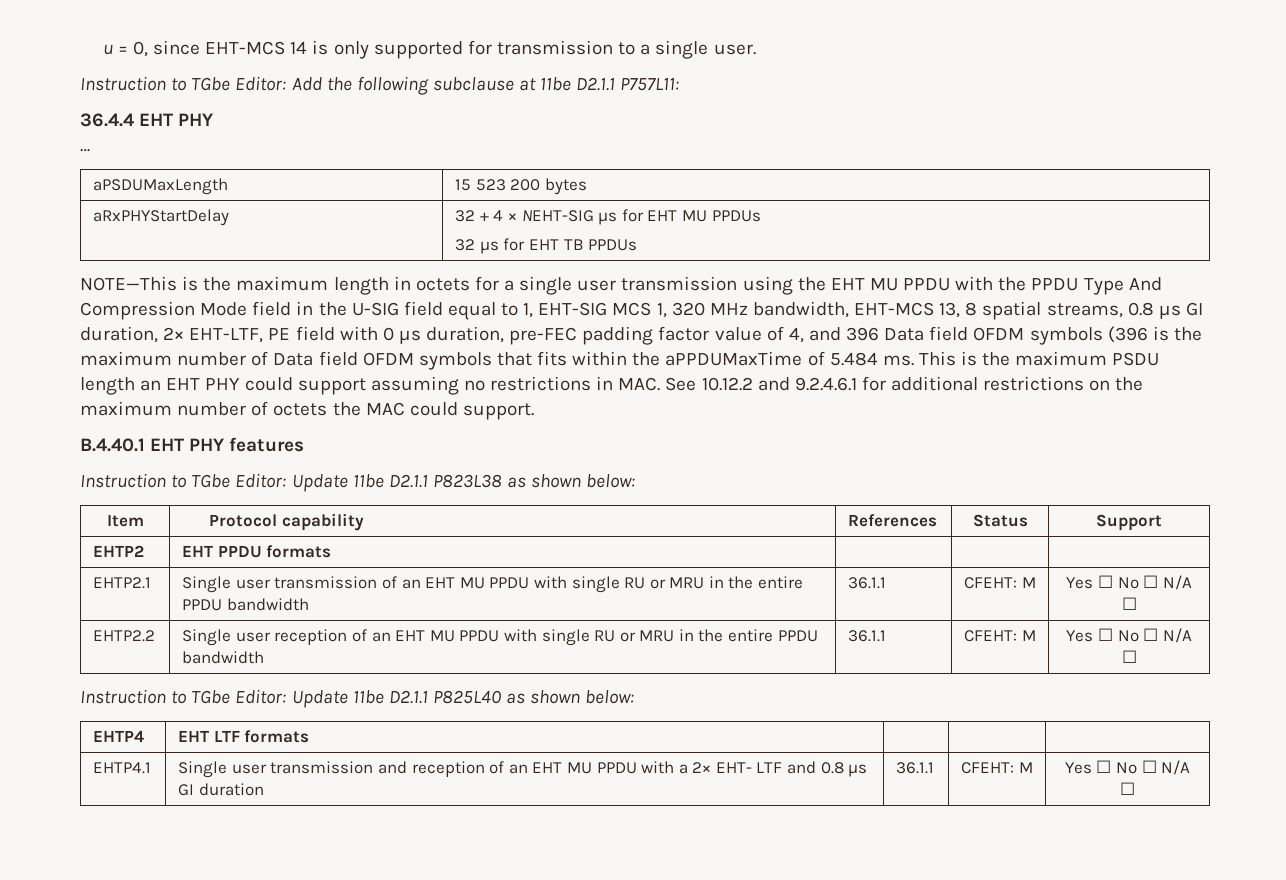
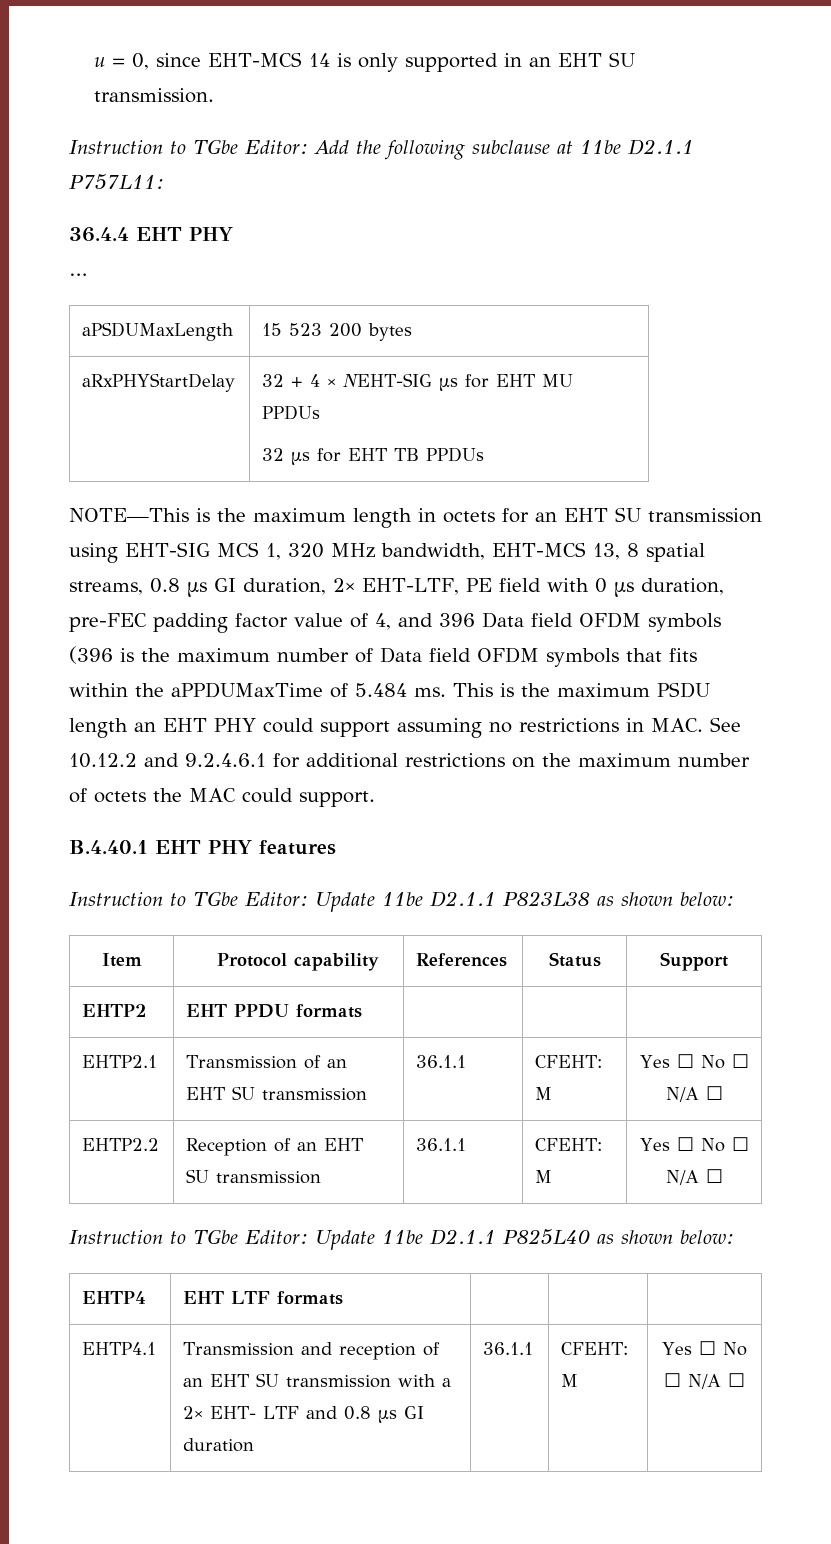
- u = 0, since EHT-MCS 14 is only supported for transmission to a single user.
+ u = 0, since EHT-MCS 14 is only supported in an EHT SU transmission.
- NOTE—This is the maximum length in octets for a single user transmission using the EHT MU PPDU with the PPDU Type And Compression Mode field in the U-SIG field equal to 1, EHT-SIG MCS 1, 320 MHz bandwidth, EHT-MCS 13, 8 spatial streams, 0.8 µs GI duration, 2× EHT-LTF, PE field with 0 µs duration, pre-FEC padding factor value of 4, and 396 Data field OFDM symbols (396 is the maximum number of Data field OFDM symbols that fits within the aPPDUMaxTime of 5.484 ms.
+ NOTE—This is the maximum length in octets for an EHT SU transmission using EHT-SIG MCS 1, 320 MHz bandwidth, EHT-MCS 13, 8 spatial streams, 0.8 µs GI duration, 2× EHT-LTF, PE field with 0 µs duration, pre-FEC padding factor value of 4, and 396 Data field OFDM symbols (396 is the maximum number of Data field OFDM symbols that fits within the aPPDUMaxTime of 5.484 ms.
- EHTP2.1 | Single user transmission of an EHT MU PPDU with single RU or MRU in the entire PPDU bandwidth | 36.1.1 | CFEHT: M | Yes ☐ No ☐ N/A ☐
+ EHTP2.1 | Transmission of an EHT SU transmission | 36.1.1 | CFEHT: M | Yes ☐ No ☐ N/A ☐
- EHTP2.2 | Single user reception of an EHT MU PPDU with single RU or MRU in the entire PPDU bandwidth | 36.1.1 | CFEHT: M | Yes ☐ No ☐ N/A ☐
+ EHTP2.2 | Reception of an EHT SU transmission | 36.1.1 | CFEHT: M | Yes ☐ No ☐ N/A ☐
- EHTP4.1 | Single user transmission and reception of an EHT MU PPDU with a 2× EHT- LTF and 0.8 µs GI duration | 36.1.1 | CFEHT: M | Yes ☐ No ☐ N/A ☐
+ EHTP4.1 | Transmission and reception of an EHT SU transmission with a 2× EHT- LTF and 0.8 µs GI duration | 36.1.1 | CFEHT: M | Yes ☐ No ☐ N/A ☐

